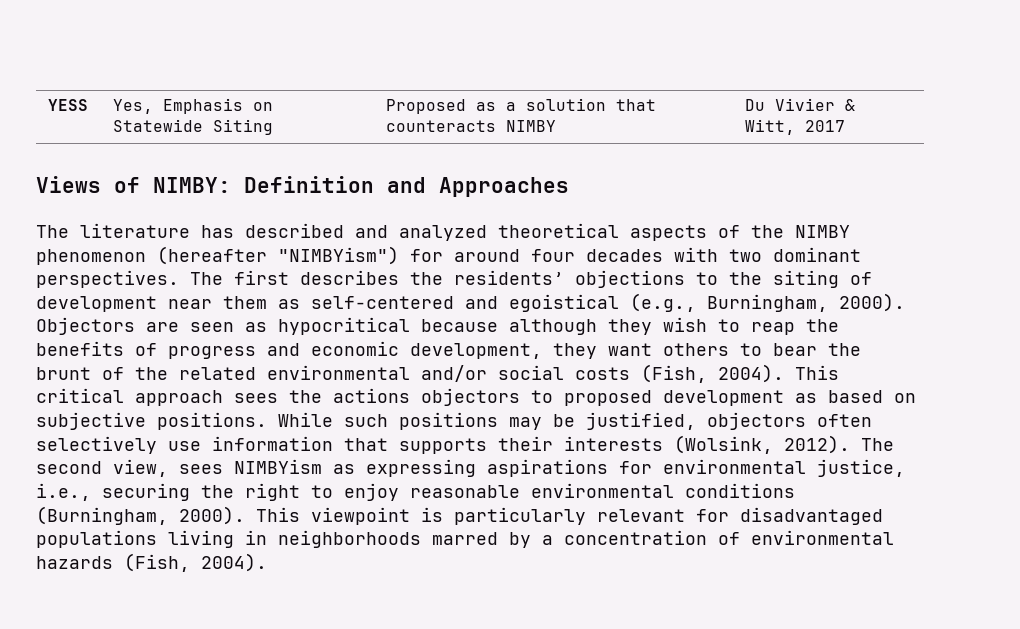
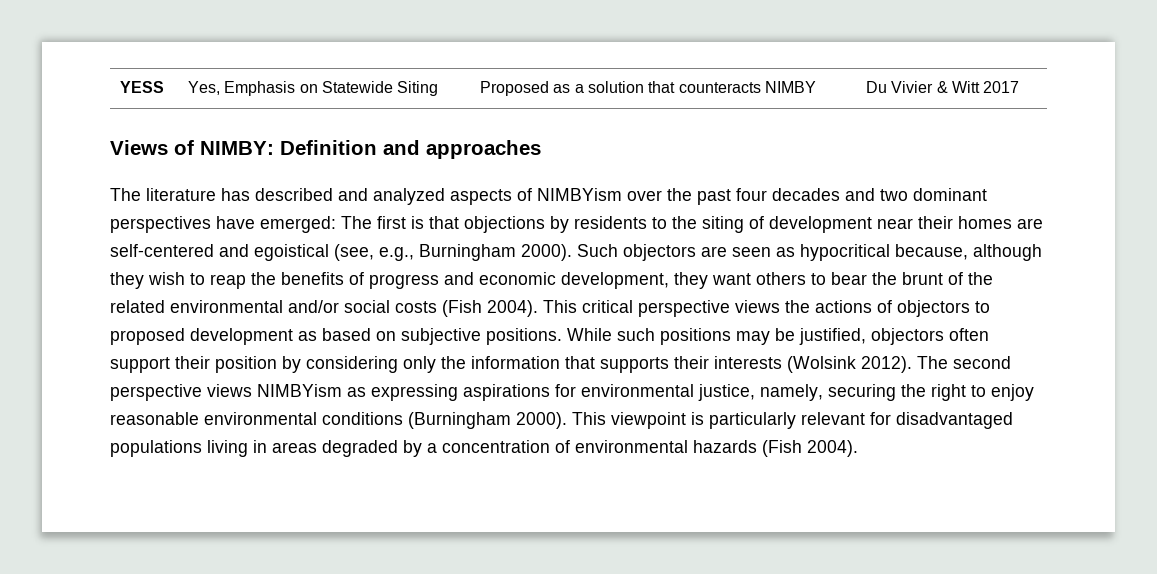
- YESS | Yes, Emphasis on Statewide Siting | Proposed as a solution that counteracts NIMBY | Du Vivier & Witt, 2017
+ YESS | Yes, Emphasis on Statewide Siting | Proposed as a solution that counteracts NIMBY | Du Vivier & Witt 2017
- Views of NIMBY: Definition and Approaches
+ Views of NIMBY: Definition and approaches
- The literature has described and analyzed theoretical aspects of the NIMBY phenomenon (hereafter "NIMBYism") for around four decades with two dominant perspectives. The first describes the residents’ objections to the siting of development near them as self-centered and egoistical (e.g., Burningham, 2000). Objectors are seen as hypocritical because although they wish to reap the benefits of progress and economic development, they want others to bear the brunt of the related environmental and/or social costs (Fish, 2004).
+ The literature has described and analyzed aspects of NIMBYism over the past four decades and two dominant perspectives have emerged: The first is that objections by residents to the siting of development near their homes are self-centered and egoistical (see, e.g., Burningham 2000). Such objectors are seen as hypocritical because, although they wish to reap the benefits of progress and economic development, they want others to bear the brunt of the related environmental and/or social costs (Fish 2004).
- This critical approach sees the actions objectors to proposed development as based on subjective positions.
+ This critical perspective views the actions of objectors to proposed development as based on subjective positions.
- While such positions may be justified, objectors often selectively use information that supports their interests (Wolsink, 2012).
+ While such positions may be justified, objectors often support their position by considering only the information that supports their interests (Wolsink 2012).
- The second view, sees NIMBYism as expressing aspirations for environmental justice, i.e., securing the right to enjoy reasonable environmental conditions (Burningham, 2000).
+ The second perspective views NIMBYism as expressing aspirations for environmental justice, namely, securing the right to enjoy reasonable environmental conditions (Burningham 2000).
- This viewpoint is particularly relevant for disadvantaged populations living in neighborhoods marred by a concentration of environmental hazards (Fish, 2004).
+ This viewpoint is particularly relevant for disadvantaged populations living in areas degraded by a concentration of environmental hazards (Fish 2004).

